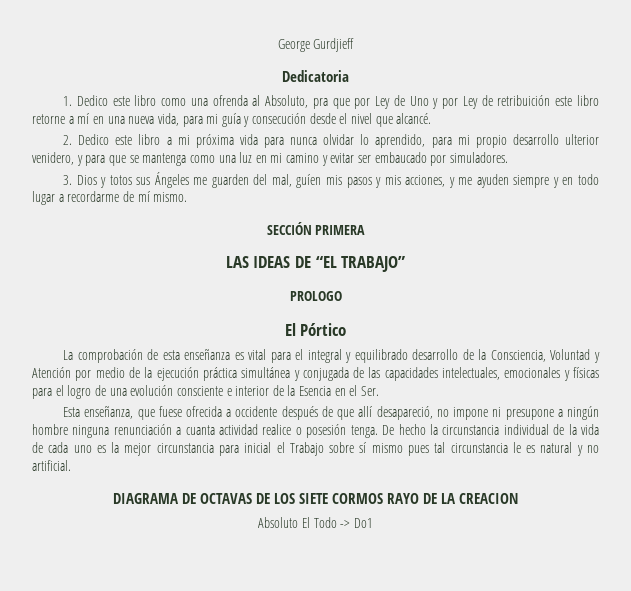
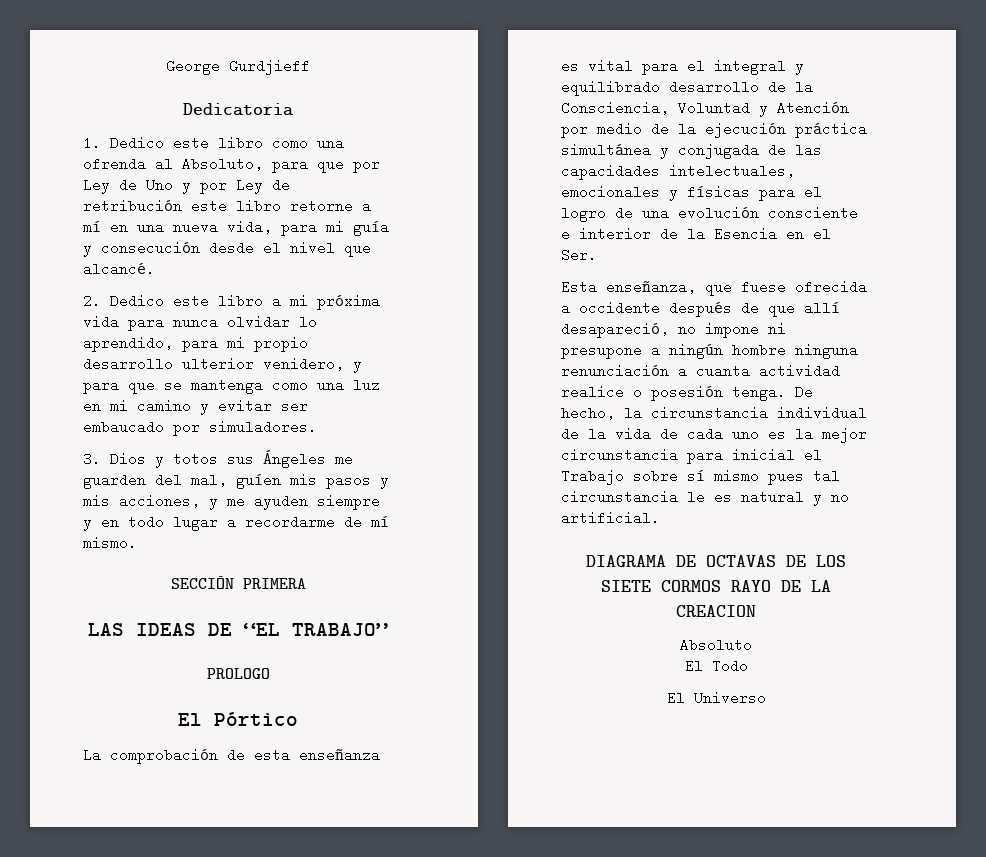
- 1. Dedico este libro como una ofrenda al Absoluto, pra que por Ley de Uno y por Ley de retribuición este libro retorne a mí en una nueva vida, para mi guía y consecución desde el nivel que alcancé.
+ 1. Dedico este libro como una ofrenda al Absoluto, para que por Ley de Uno y por Ley de retribución este libro retorne a mí en una nueva vida, para mi guía y consecución desde el nivel que alcancé.
- De hecho la circunstancia individual de la vida de cada uno es la mejor circunstancia para inicial el Trabajo sobre sí mismo pues tal circunstancia le es natural y no artificial.
+ De hecho, la circunstancia individual de la vida de cada uno es la mejor circunstancia para inicial el Trabajo sobre sí mismo pues tal circunstancia le es natural y no artificial.
- Absoluto El Todo -> Do1
+ Absoluto
+ El Todo
+ El Universo

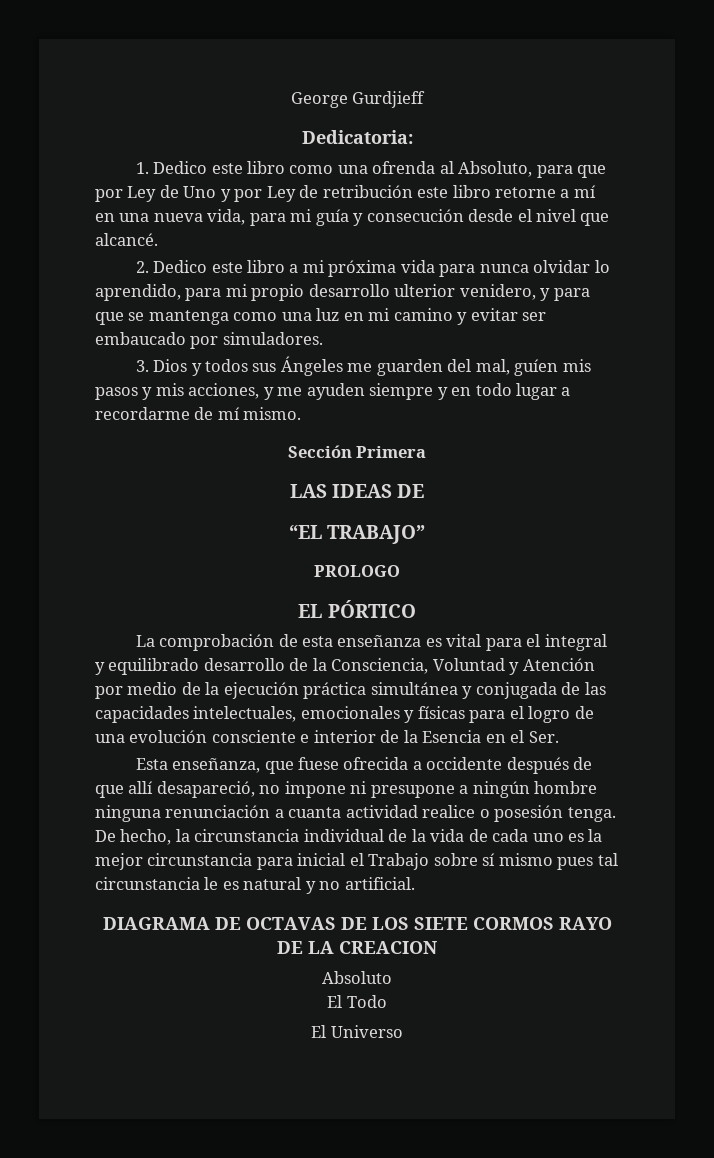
- Dedicatoria
+ Dedicatoria:
- 3. Dios y totos sus Ángeles me guarden del mal, guíen mis pasos y mis acciones, y me ayuden siempre y en todo lugar a recordarme de mí mismo.
+ 3. Dios y todos sus Ángeles me guarden del mal, guíen mis pasos y mis acciones, y me ayuden siempre y en todo lugar a recordarme de mí mismo.
- SECCIÓN PRIMERA
+ Sección Primera
- LAS IDEAS DE “EL TRABAJO”
+ LAS IDEAS DE
+ “EL TRABAJO”
- El Pórtico
+ EL PÓRTICO

